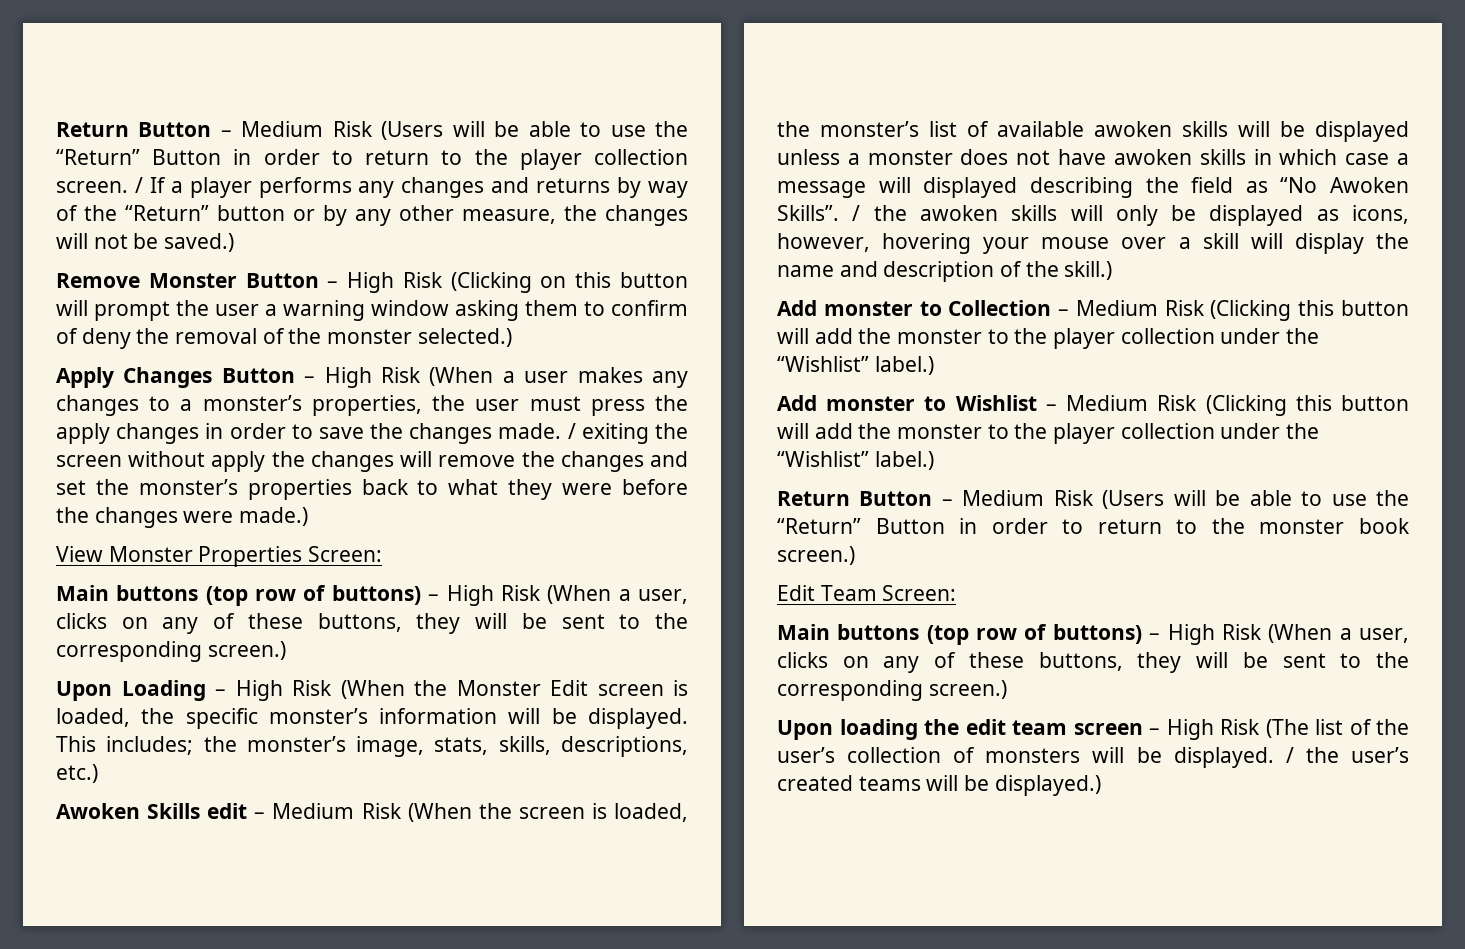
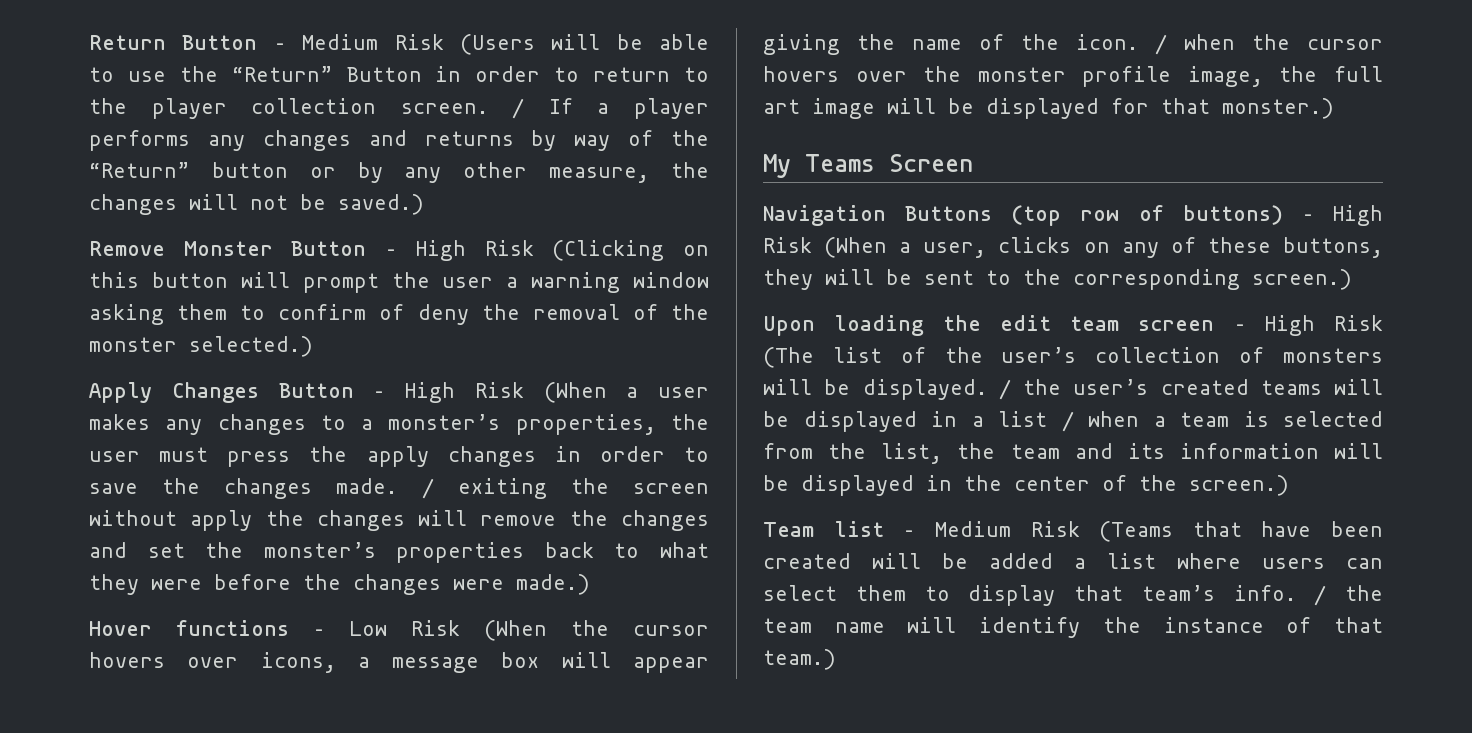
- View Monster Properties Screen:
- Main buttons (top row of buttons) – High Risk (When a user, clicks on any of these buttons, they will be sent to the corresponding screen.)
- Upon Loading – High Risk (When the Monster Edit screen is loaded, the specific monster’s information will be displayed. This includes; the monster’s image, stats, skills, descriptions, etc.)
- Awoken Skills edit – Medium Risk (When the screen is loaded, the monster’s list of available awoken skills will be displayed unless a monster does not have awoken skills in which case a message will displayed describing the field as “No Awoken Skills”. / the awoken skills will only be displayed as icons, however, hovering your mouse over a skill will display the name and description of the skill.)
- Add monster to Collection – Medium Risk (Clicking this button will add the monster to the player collection under the “Wishlist” label.)
- Add monster to Wishlist – Medium Risk (Clicking this button will add the monster to the player collection under the “Wishlist” label.)
- Return Button – Medium Risk (Users will be able to use the “Return” Button in order to return to the monster book screen.)
- Edit Team Screen:
- Main buttons (top row of buttons) – High Risk (When a user, clicks on any of these buttons, they will be sent to the corresponding screen.)
+ Hover functions – Low Risk (When the cursor hovers over icons, a message box will appear giving the name of the icon. / when the cursor hovers over the monster profile image, the full art image will be displayed for that monster.)
+ My Teams Screen
+ Navigation Buttons (top row of buttons) – High Risk (When a user, clicks on any of these buttons, they will be sent to the corresponding screen.)
- / the user’s created teams will be displayed.)
+ / the user’s created teams will be displayed in a list / when a team is selected from the list, the team and its information will be displayed in the center of the screen.)
+ Team list – Medium Risk (Teams that have been created will be added a list where users can select them to display that team’s info. / the team name will identify the instance of that team.)

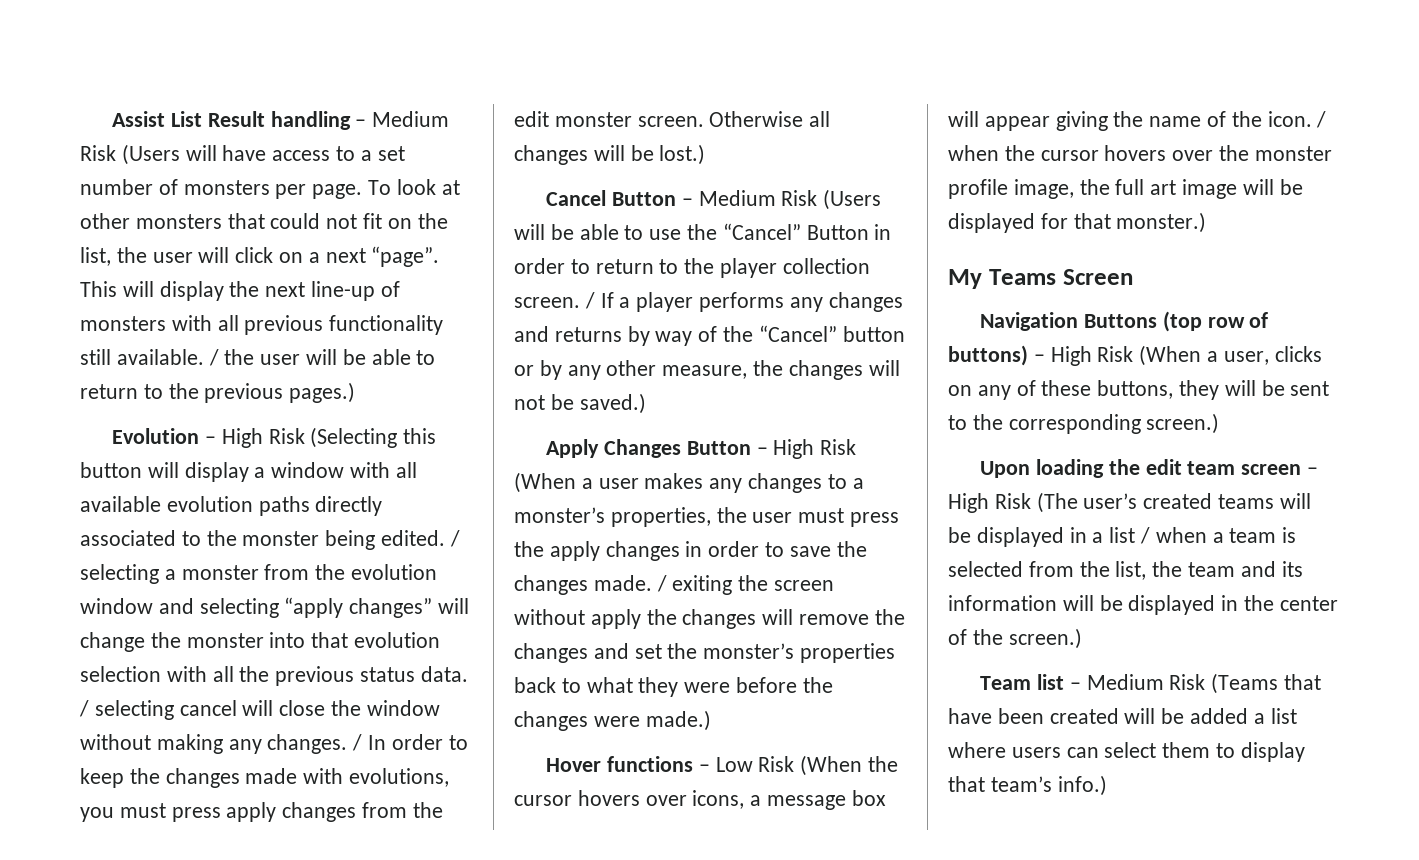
- Return Button – Medium Risk (Users will be able to use the “Return” Button in order to return to the player collection screen.
+ Assist List Result handling – Medium Risk (Users will have access to a set number of monsters per page. To look at other monsters that could not fit on the list, the user will click on a next “page”. This will display the next line-up of monsters with all previous functionality still available. / the user will be able to return to the previous pages.)
+ Evolution – High Risk (Selecting this button will display a window with all available evolution paths directly associated to the monster being edited. / selecting a monster from the evolution window and selecting “apply changes” will change the monster into that evolution selection with all the previous status data. / selecting cancel will close the window without making any changes. / In order to keep the changes made with evolutions, you must press apply changes from the edit monster screen. Otherwise all changes will be lost.)
+ Cancel Button – Medium Risk (Users will be able to use the “Cancel” Button in order to return to the player collection screen.
- / If a player performs any changes and returns by way of the “Return” button or by any other measure, the changes will not be saved.)
+ / If a player performs any changes and returns by way of the “Cancel” button or by any other measure, the changes will not be saved.)
- Remove Monster Button – High Risk (Clicking on this button will prompt the user a warning window asking them to confirm of deny the removal of the monster selected.)
- Upon loading the edit team screen – High Risk (The list of the user’s collection of monsters will be displayed. / the user’s created teams will be displayed in a list / when a team is selected from the list, the team and its information will be displayed in the center of the screen.)
+ Upon loading the edit team screen – High Risk (The user’s created teams will be displayed in a list / when a team is selected from the list, the team and its information will be displayed in the center of the screen.)
- Team list – Medium Risk (Teams that have been created will be added a list where users can select them to display that team’s info. / the team name will identify the instance of that team.)
+ Team list – Medium Risk (Teams that have been created will be added a list where users can select them to display that team’s info.)

